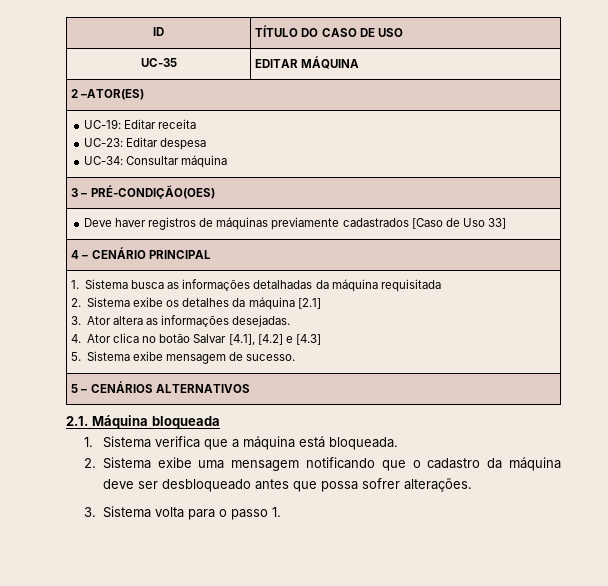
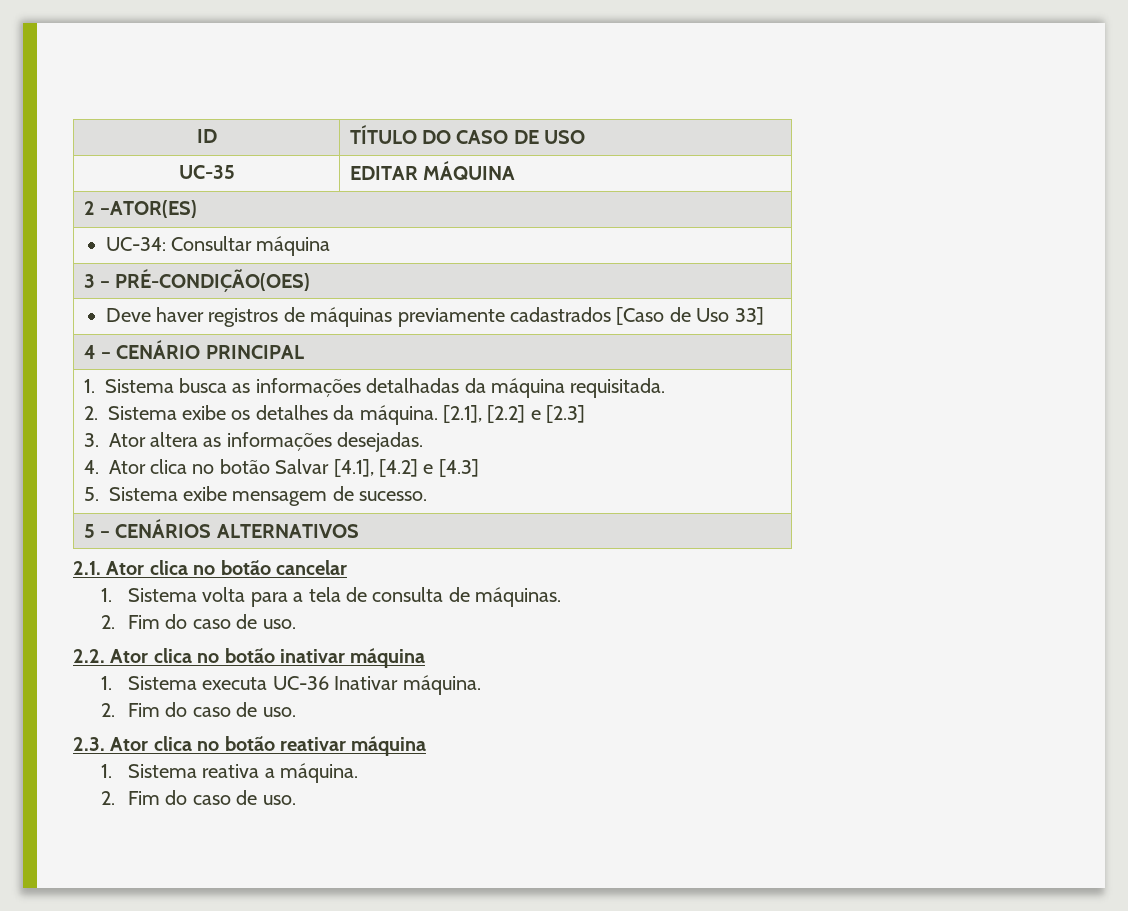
- UC-19: Editar receita
- UC-23: Editar despesa
- 1. Sistema busca as informações detalhadas da máquina requisitada
+ 1. Sistema busca as informações detalhadas da máquina requisitada.
- 2. Sistema exibe os detalhes da máquina [2.1]
+ 2. Sistema exibe os detalhes da máquina. [2.1], [2.2] e [2.3]
- 2.1. Máquina bloqueada
- 1. Sistema verifica que a máquina está bloqueada.
- 2. Sistema exibe uma mensagem notificando que o cadastro da máquina deve ser desbloqueado antes que possa sofrer alterações.
- 3. Sistema volta para o passo 1.
+ 2.1. Ator clica no botão cancelar
+ 1. Sistema volta para a tela de consulta de máquinas.
+ 2. Fim do caso de uso.
+ 2.2. Ator clica no botão inativar máquina
+ 1. Sistema executa UC-36 Inativar máquina.
+ 2. Fim do caso de uso.
+ 2.3. Ator clica no botão reativar máquina
+ 1. Sistema reativa a máquina.
+ 2. Fim do caso de uso.

